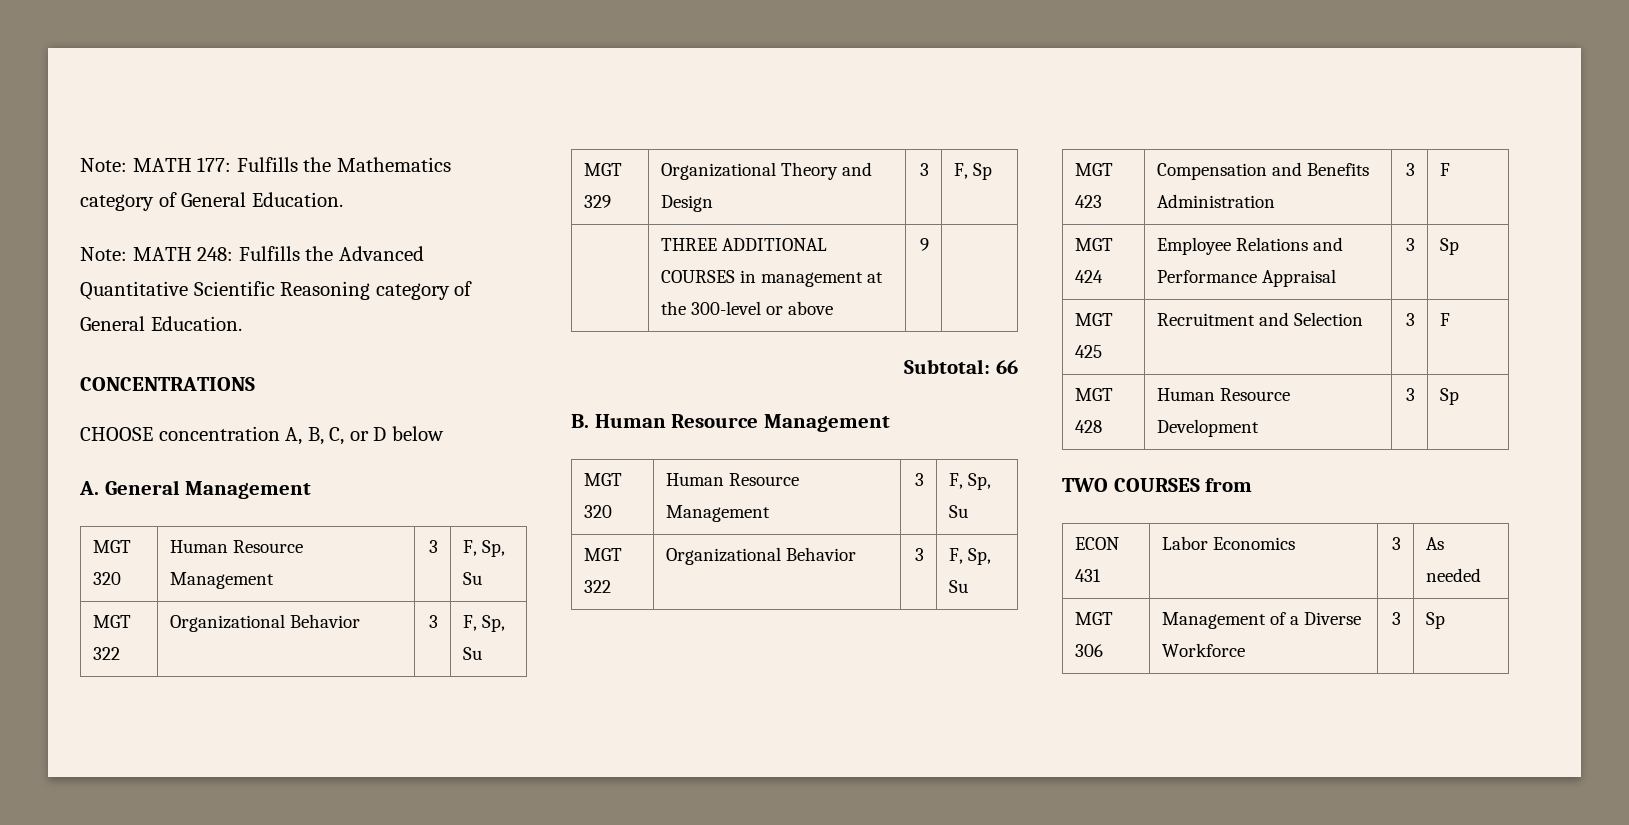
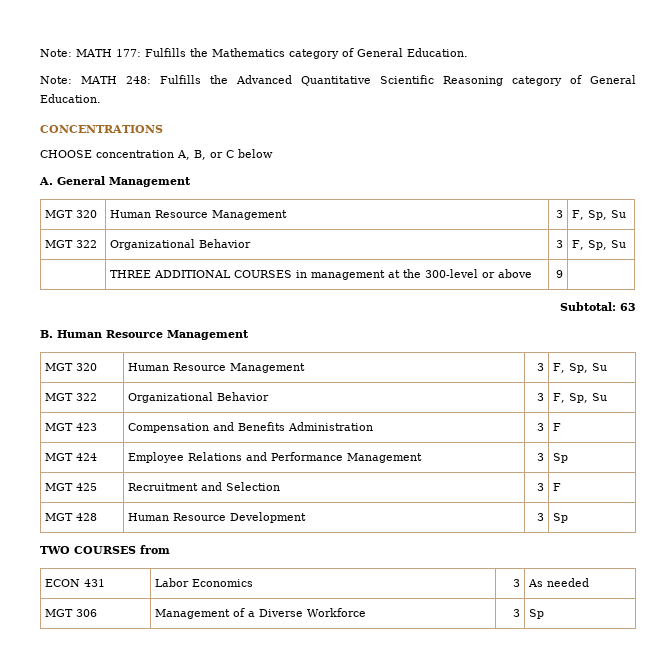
- CHOOSE concentration A, B, C, or D below
+ CHOOSE concentration A, B, or C below
- MGT 329 | Organizational Theory and Design | 3 | F, Sp
- Subtotal: 66
+ Subtotal: 63
- MGT 424 | Employee Relations and Performance Appraisal | 3 | Sp
+ MGT 424 | Employee Relations and Performance Management | 3 | Sp

